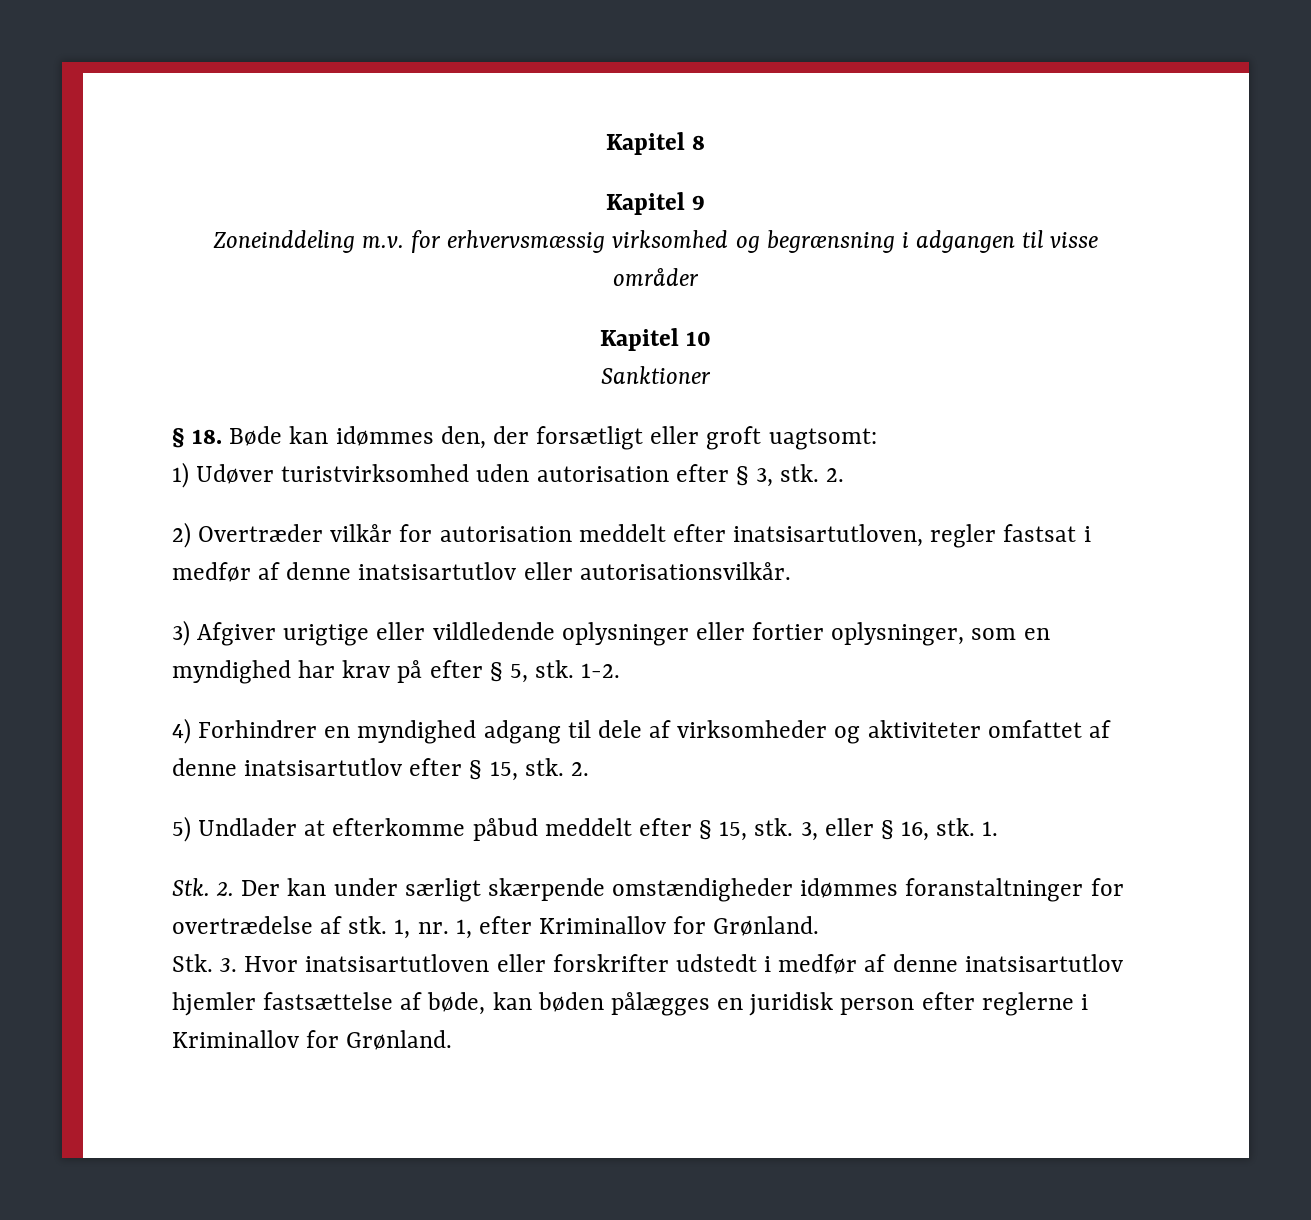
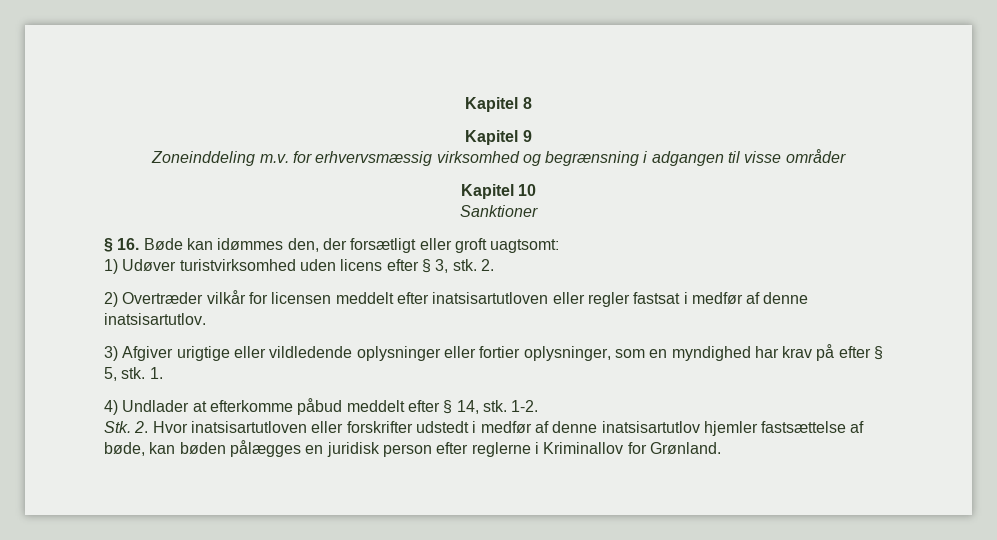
- § 18. Bøde kan idømmes den, der forsætligt eller groft uagtsomt:
+ § 16. Bøde kan idømmes den, der forsætligt eller groft uagtsomt:
- 1) Udøver turistvirksomhed uden autorisation efter § 3, stk.
+ 1) Udøver turistvirksomhed uden licens efter § 3, stk.
- 2) Overtræder vilkår for autorisation meddelt efter inatsisartutloven, regler fastsat i medfør af denne inatsisartutlov eller autorisationsvilkår.
+ 2) Overtræder vilkår for licensen meddelt efter inatsisartutloven eller regler fastsat i medfør af denne inatsisartutlov.
- 1-2.
+ 1.
- 4) Forhindrer en myndighed adgang til dele af virksomheder og aktiviteter omfattet af denne inatsisartutlov efter § 15, stk. 2.
- 5) Undlader at efterkomme påbud meddelt efter § 15, stk. 3, eller § 16, stk. 1.
- Stk. 2. Der kan under særligt skærpende omstændigheder idømmes foranstaltninger for overtrædelse af stk. 1, nr. 1, efter Kriminallov for Grønland.
- Stk. 3. Hvor inatsisartutloven eller forskrifter udstedt i medfør af denne inatsisartutlov hjemler fastsættelse af bøde, kan bøden pålægges en juridisk person efter reglerne i Kriminallov for Grønland.
+ 4) Undlader at efterkomme påbud meddelt efter § 14, stk. 1-2.
+ Stk. 2. Hvor inatsisartutloven eller forskrifter udstedt i medfør af denne inatsisartutlov hjemler fastsættelse af bøde, kan bøden pålægges en juridisk person efter reglerne i Kriminallov for Grønland.

